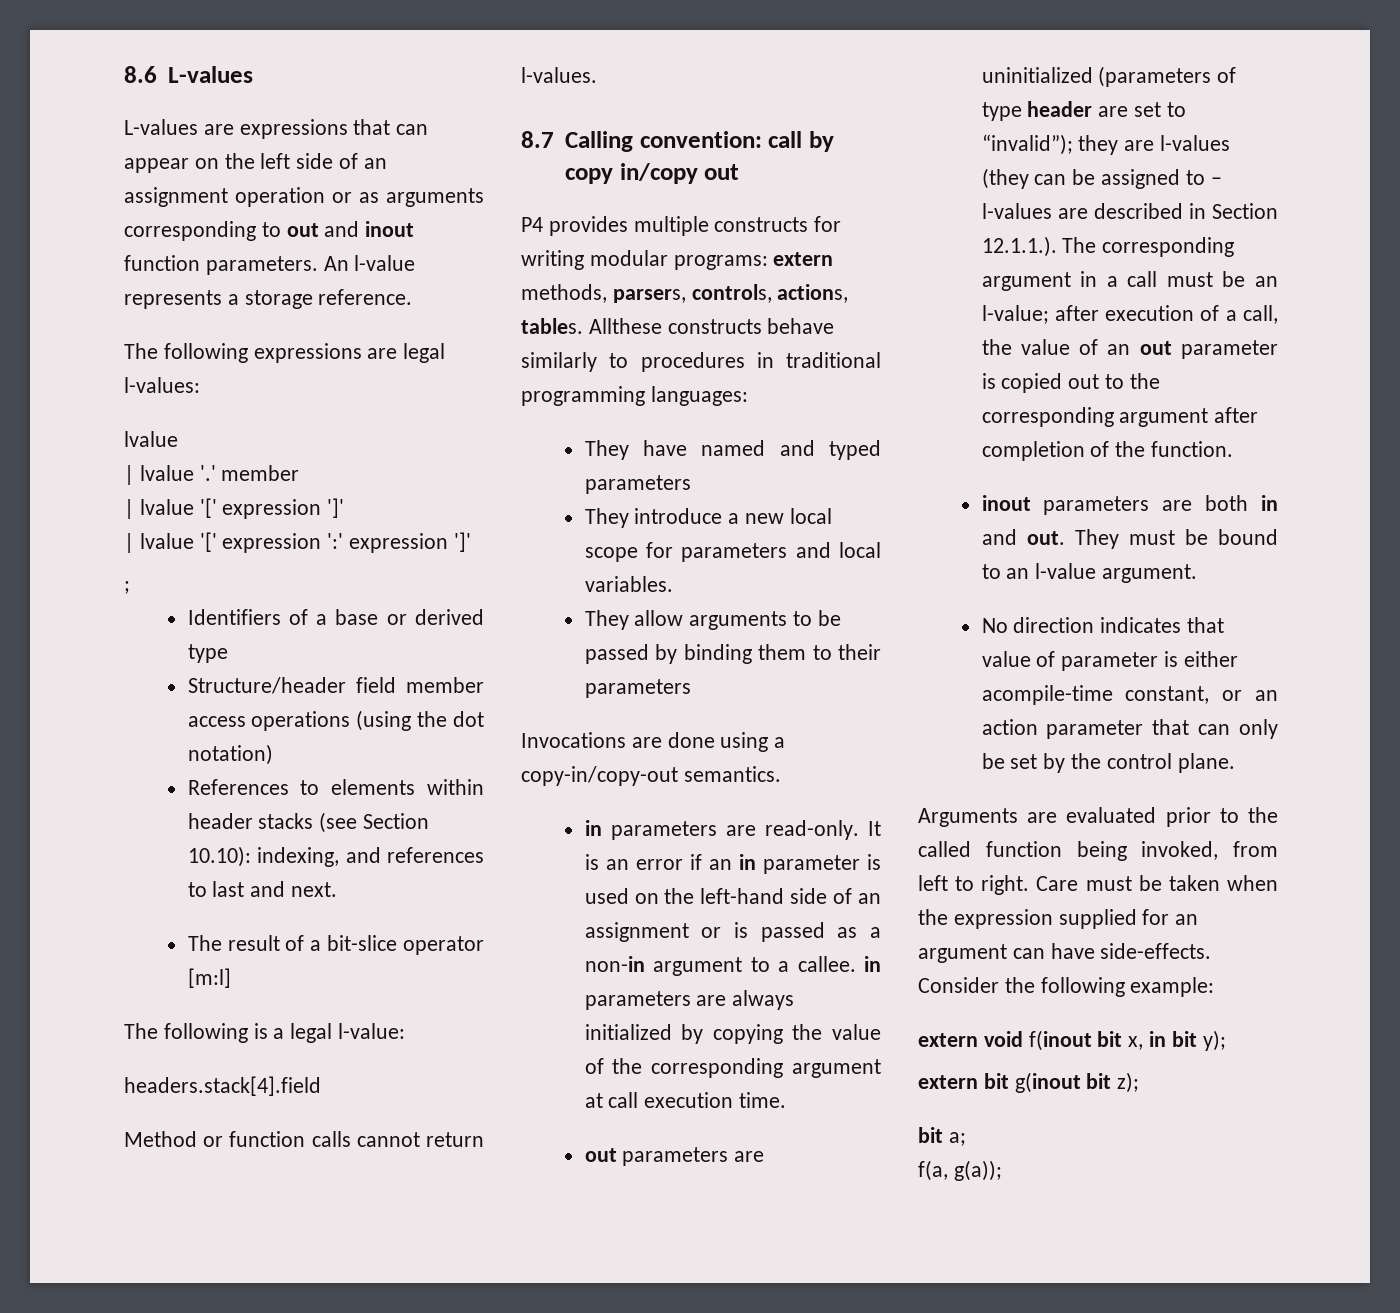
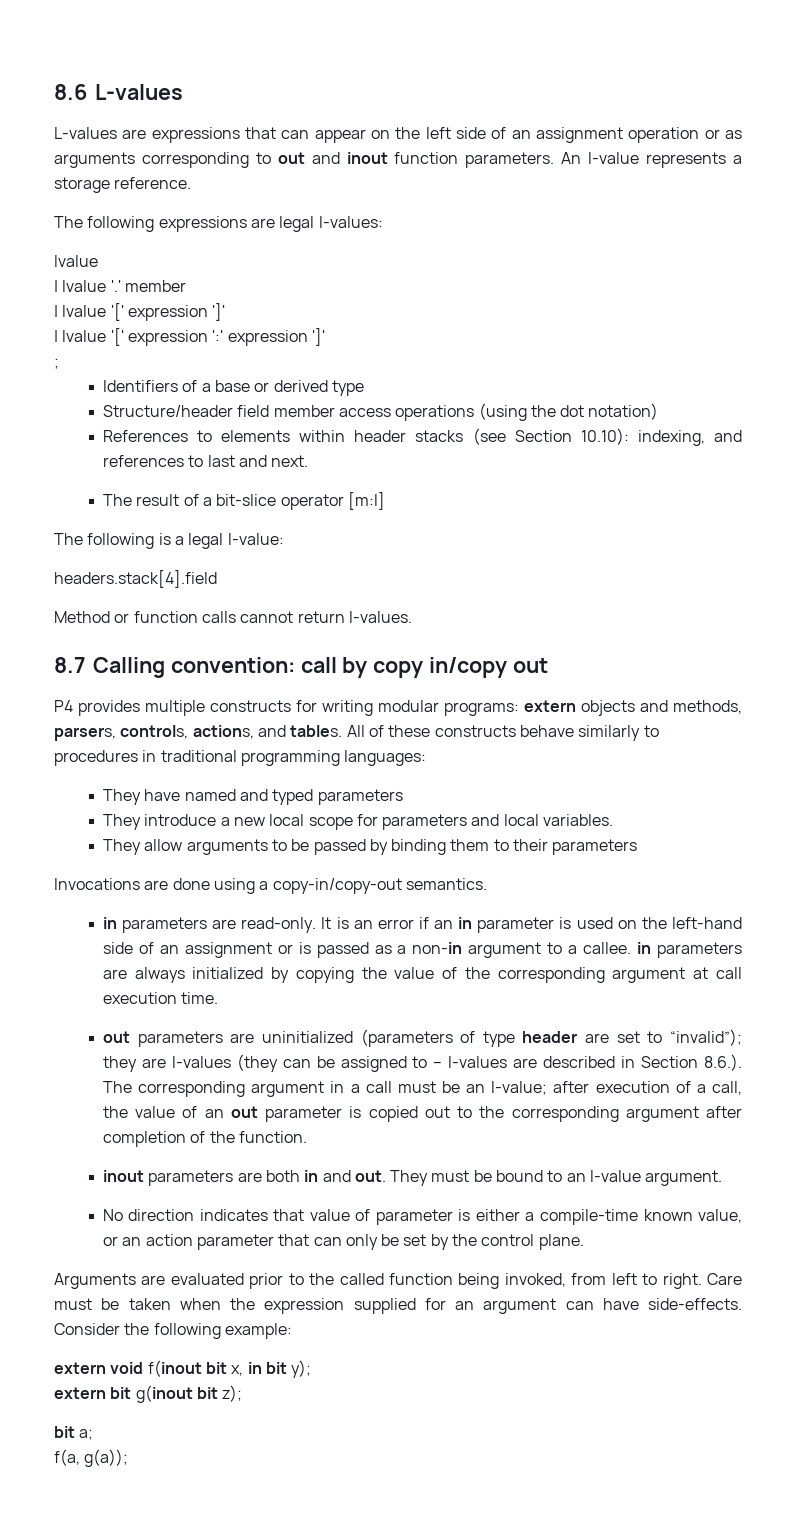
- P4 provides multiple constructs for writing modular programs: extern methods, parsers, controls, actions, tables. Allthese constructs behave similarly to procedures in traditional programming languages:
+ P4 provides multiple constructs for writing modular programs: extern objects and methods, parsers, controls, actions, and tables. All of these constructs behave similarly to procedures in traditional programming languages:
- out parameters are uninitialized (parameters of type header are set to “invalid”); they are l-values (they can be assigned to – l-values are described in Section 12.1.1.). The corresponding argument in a call must be an l-value; after execution of a call, the value of an out parameter is copied out to the corresponding argument after completion of the function.
+ out parameters are uninitialized (parameters of type header are set to “invalid”); they are l-values (they can be assigned to – l-values are described in Section 8.6.). The corresponding argument in a call must be an l-value; after execution of a call, the value of an out parameter is copied out to the corresponding argument after completion of the function.
- No direction indicates that value of parameter is either acompile-time constant, or an action parameter that can only be set by the control plane.
+ No direction indicates that value of parameter is either a compile-time known value, or an action parameter that can only be set by the control plane.

